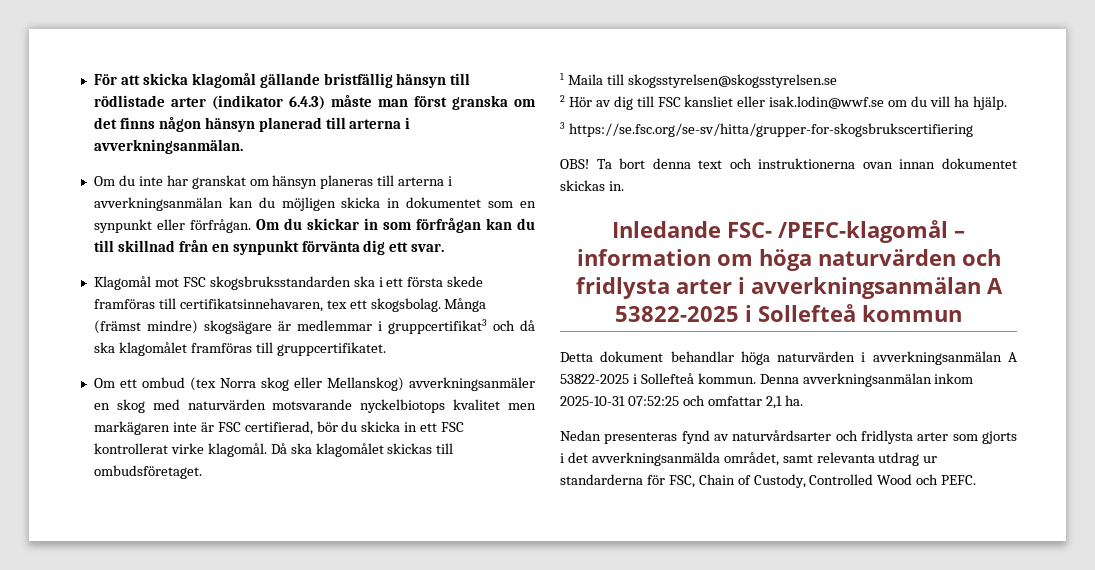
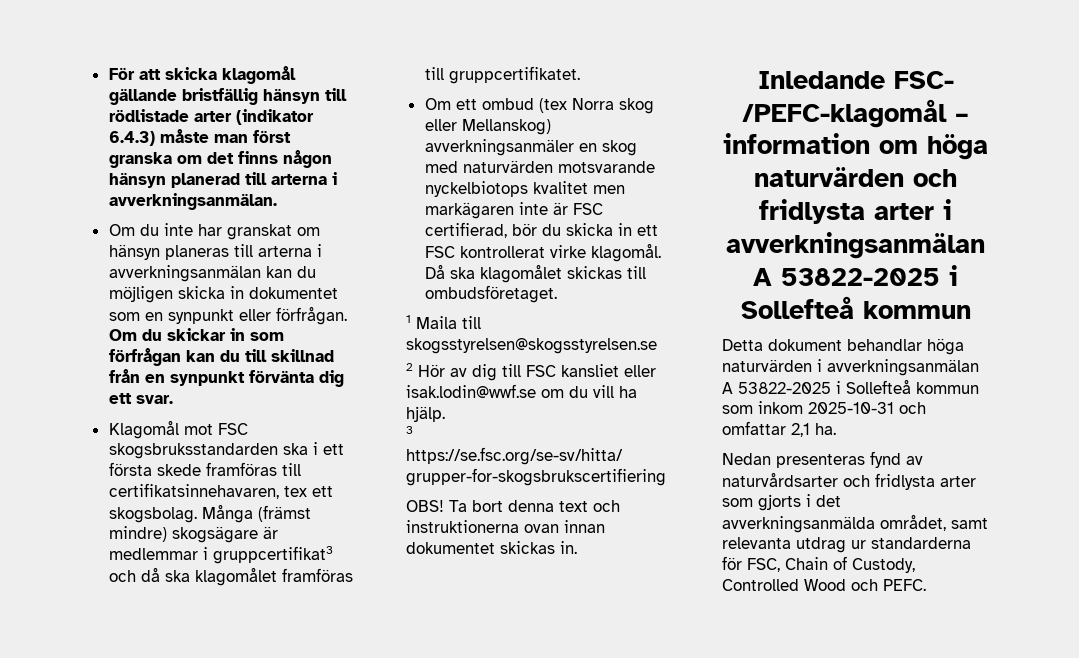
- Detta dokument behandlar höga naturvärden i avverkningsanmälan A 53822-2025 i Sollefteå kommun. Denna avverkningsanmälan inkom 2025-10-31 07:52:25 och omfattar 2,1 ha.
+ Detta dokument behandlar höga naturvärden i avverkningsanmälan A 53822-2025 i Sollefteå kommun som inkom 2025-10-31 och omfattar 2,1 ha.

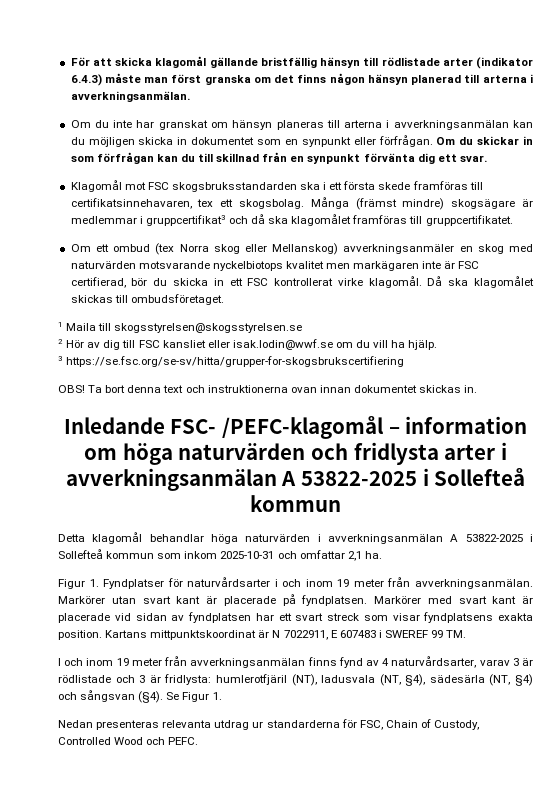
- Detta dokument behandlar höga naturvärden i avverkningsanmälan A 53822-2025 i Sollefteå kommun som inkom 2025-10-31 och omfattar 2,1 ha.
+ Detta klagomål behandlar höga naturvärden i avverkningsanmälan A 53822-2025 i Sollefteå kommun som inkom 2025-10-31 och omfattar 2,1 ha.
- Nedan presenteras fynd av naturvårdsarter och fridlysta arter som gjorts i det avverkningsanmälda området, samt relevanta utdrag ur standarderna för FSC, Chain of Custody, Controlled Wood och PEFC.
+ Figur 1. Fyndplatser för naturvårdsarter i och inom 19 meter från avverkningsanmälan. Markörer utan svart kant är placerade på fyndplatsen. Markörer med svart kant är placerade vid sidan av fyndplatsen har ett svart streck som visar fyndplatsens exakta position. Kartans mittpunktskoordinat är N 7022911, E 607483 i SWEREF 99 TM.
+ I och inom 19 meter från avverkningsanmälan finns fynd av 4 naturvårdsarter, varav 3 är rödlistade och 3 är fridlysta: humlerotfjäril (NT), ladusvala (NT, §4), sädesärla (NT, §4) och sångsvan (§4). Se Figur 1.
+ Nedan presenteras relevanta utdrag ur standarderna för FSC, Chain of Custody, Controlled Wood och PEFC.

